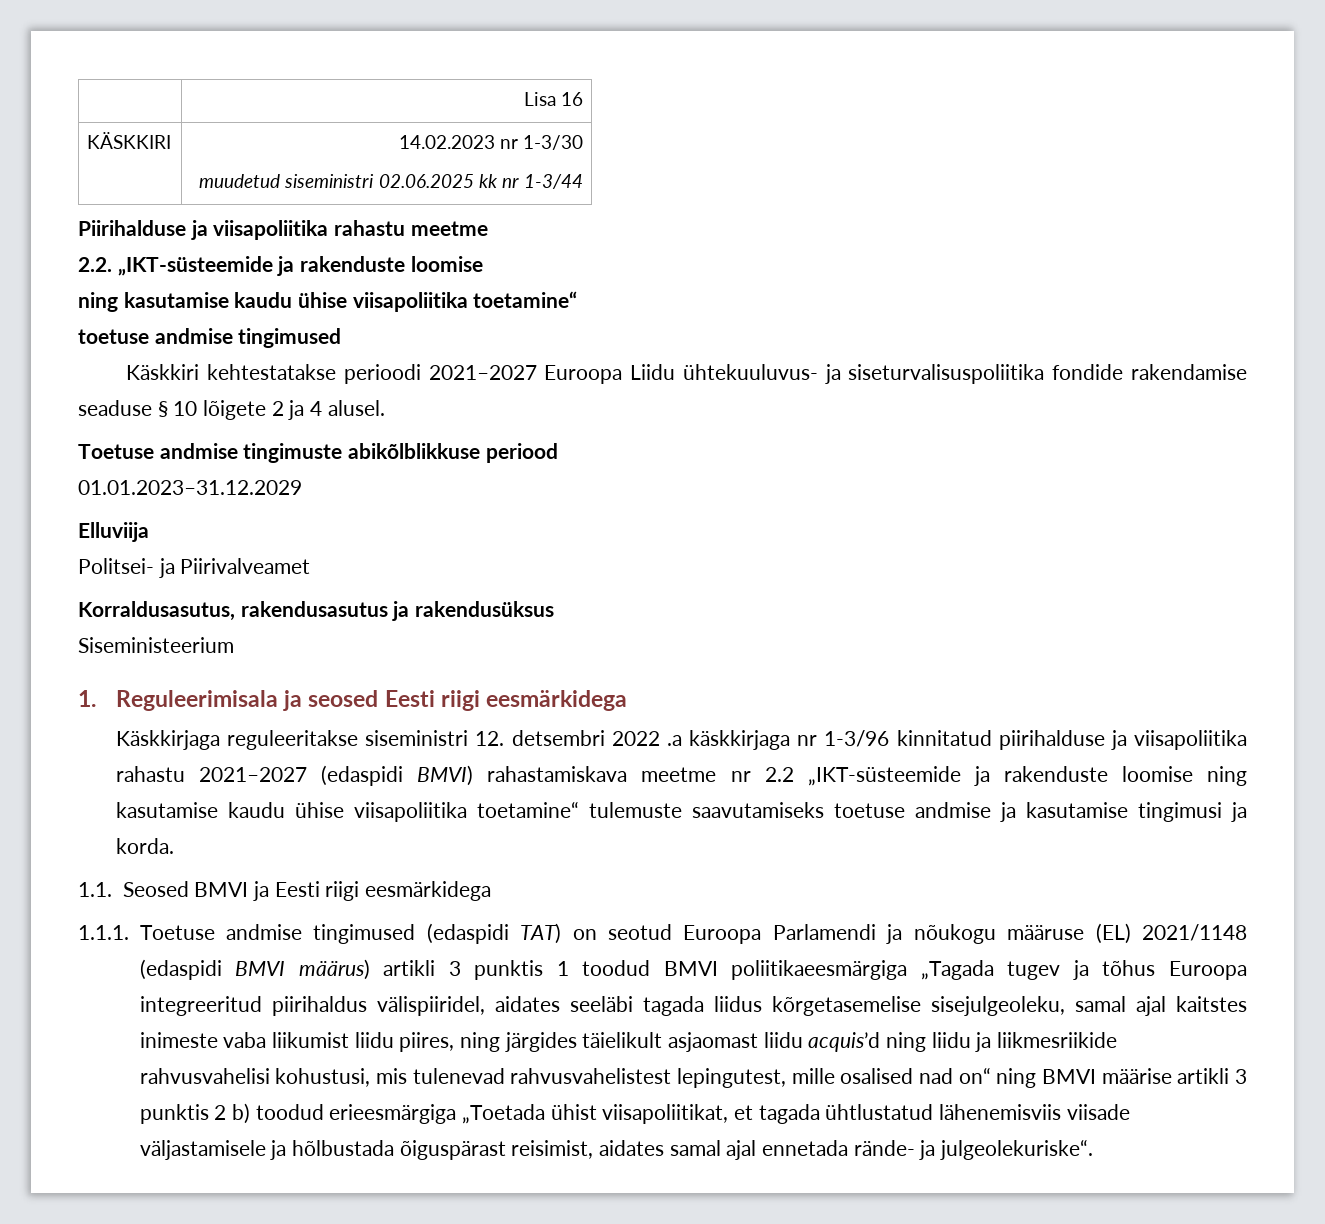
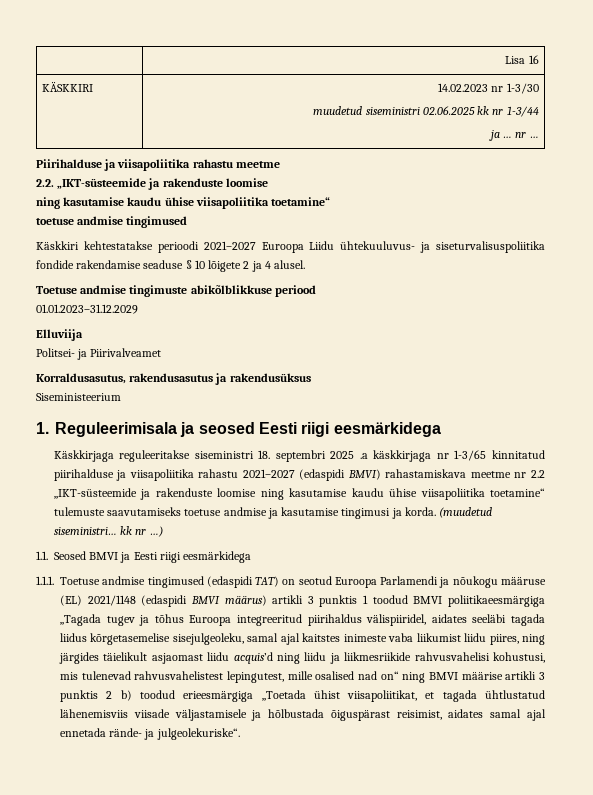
  KÄSKKIRI | 14.02.2023 nr 1-3/30
  muudetud siseministri 02.06.2025 kk nr 1-3/44
+ ja … nr …
- Käskkirjaga reguleeritakse siseministri 12. detsembri 2022 .a käskkirjaga nr 1-3/96 kinnitatud piirihalduse ja viisapoliitika rahastu 2021–2027 (edaspidi BMVI) rahastamiskava meetme nr 2.2 „IKT-süsteemide ja rakenduste loomise ning kasutamise kaudu ühise viisapoliitika toetamine“ tulemuste saavutamiseks toetuse andmise ja kasutamise tingimusi ja korda.
+ Käskkirjaga reguleeritakse siseministri 18. septembri 2025 .a käskkirjaga nr 1-3/65 kinnitatud piirihalduse ja viisapoliitika rahastu 2021–2027 (edaspidi BMVI) rahastamiskava meetme nr 2.2 „IKT-süsteemide ja rakenduste loomise ning kasutamise kaudu ühise viisapoliitika toetamine“ tulemuste saavutamiseks toetuse andmise ja kasutamise tingimusi ja korda. (muudetud siseministri… kk nr …)

